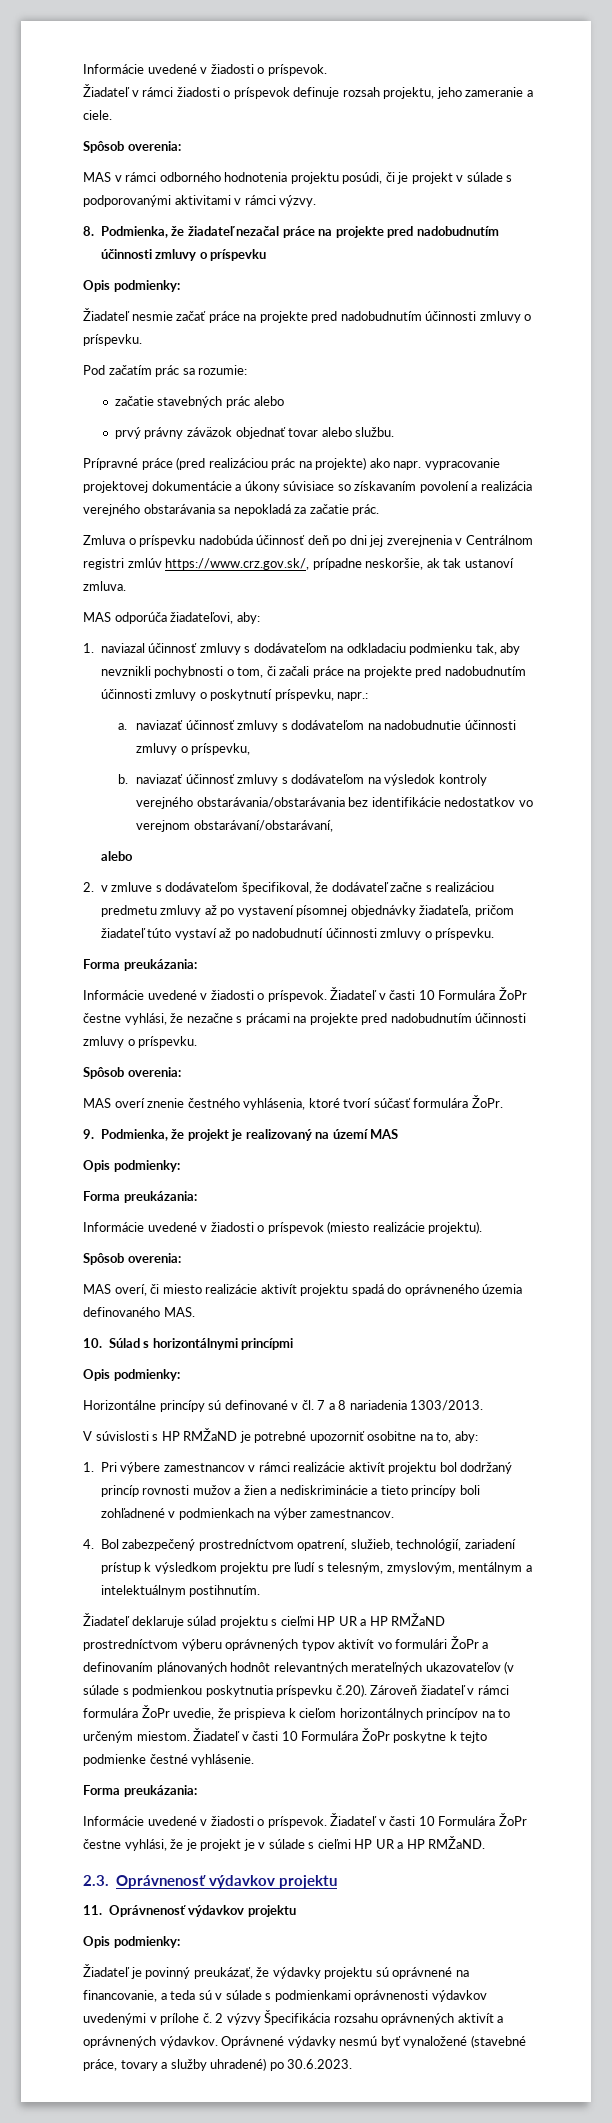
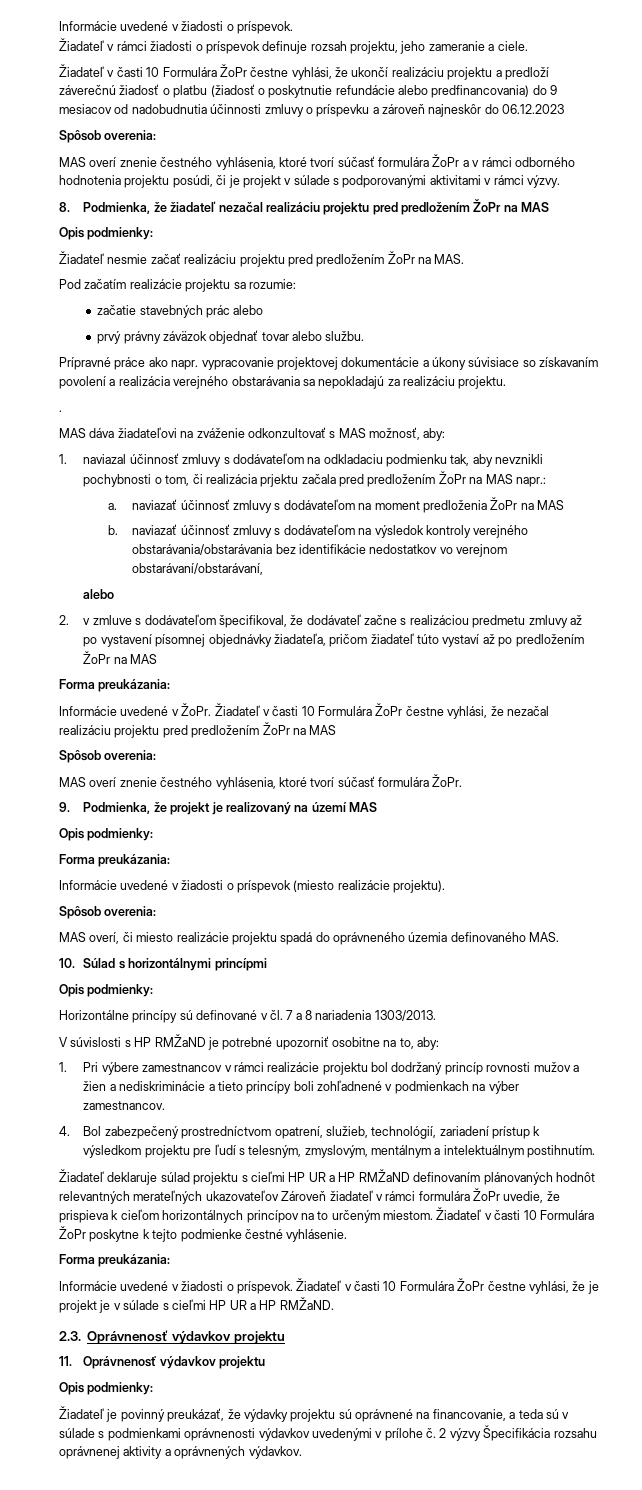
  Žiadateľ v rámci žiadosti o príspevok definuje rozsah projektu, jeho zameranie a ciele.
+ Žiadateľ v časti 10 Formulára ŽoPr čestne vyhlási, že ukončí realizáciu projektu a predloží záverečnú žiadosť o platbu (žiadosť o poskytnutie refundácie alebo predfinancovania) do 9 mesiacov od nadobudnutia účinnosti zmluvy o príspevku a zároveň najneskôr do 06.12.2023
  Spôsob overenia:
- MAS v rámci odborného hodnotenia projektu posúdi, či je projekt v súlade s podporovanými aktivitami v rámci výzvy.
+ MAS overí znenie čestného vyhlásenia, ktoré tvorí súčasť formulára ŽoPr a v rámci odborného hodnotenia projektu posúdi, či je projekt v súlade s podporovanými aktivitami v rámci výzvy.
- 8. Podmienka, že žiadateľ nezačal práce na projekte pred nadobudnutím účinnosti zmluvy o príspevku
+ 8. Podmienka, že žiadateľ nezačal realizáciu projektu pred predložením ŽoPr na MAS
- Žiadateľ nesmie začať práce na projekte pred nadobudnutím účinnosti zmluvy o príspevku.
+ Žiadateľ nesmie začať realizáciu projektu pred predložením ŽoPr na MAS.
- Pod začatím prác sa rozumie:
+ Pod začatím realizácie projektu sa rozumie:
- Prípravné práce (pred realizáciou prác na projekte) ako napr. vypracovanie projektovej dokumentácie a úkony súvisiace so získavaním povolení a realizácia verejného obstarávania sa nepokladá za začatie prác.
- Zmluva o príspevku nadobúda účinnosť deň po dni jej zverejnenia v Centrálnom registri zmlúv https://www.crz.gov.sk/, prípadne neskoršie, ak tak ustanoví zmluva.
- MAS odporúča žiadateľovi, aby:
+ Prípravné práce ako napr. vypracovanie projektovej dokumentácie a úkony súvisiace so získavaním povolení a realizácia verejného obstarávania sa nepokladajú za realizáciu projektu.
+ .
+ MAS dáva žiadateľovi na zváženie odkonzultovať s MAS možnosť, aby:
- 1. naviazal účinnosť zmluvy s dodávateľom na odkladaciu podmienku tak, aby nevznikli pochybnosti o tom, či začali práce na projekte pred nadobudnutím účinnosti zmluvy o poskytnutí príspevku, napr.:
+ 1. naviazal účinnosť zmluvy s dodávateľom na odkladaciu podmienku tak, aby nevznikli pochybnosti o tom, či realizácia prjektu začala pred predložením ŽoPr na MAS napr.:
- a. naviazať účinnosť zmluvy s dodávateľom na nadobudnutie účinnosti zmluvy o príspevku,
+ a. naviazať účinnosť zmluvy s dodávateľom na moment predloženia ŽoPr na MAS
- 2. v zmluve s dodávateľom špecifikoval, že dodávateľ začne s realizáciou predmetu zmluvy až po vystavení písomnej objednávky žiadateľa, pričom žiadateľ túto vystaví až po nadobudnutí účinnosti zmluvy o príspevku.
+ 2. v zmluve s dodávateľom špecifikoval, že dodávateľ začne s realizáciou predmetu zmluvy až po vystavení písomnej objednávky žiadateľa, pričom žiadateľ túto vystaví až po predložením ŽoPr na MAS
  Forma preukázania:
- Informácie uvedené v žiadosti o príspevok. Žiadateľ v časti 10 Formulára ŽoPr čestne vyhlási, že nezačne s prácami na projekte pred nadobudnutím účinnosti zmluvy o príspevku.
+ Informácie uvedené v ŽoPr. Žiadateľ v časti 10 Formulára ŽoPr čestne vyhlási, že nezačal realizáciu projektu pred predložením ŽoPr na MAS
- MAS overí, či miesto realizácie aktivít projektu spadá do oprávneného územia definovaného MAS.
+ MAS overí, či miesto realizácie projektu spadá do oprávneného územia definovaného MAS.
- 1. Pri výbere zamestnancov v rámci realizácie aktivít projektu bol dodržaný princíp rovnosti mužov a žien a nediskriminácie a tieto princípy boli zohľadnené v podmienkach na výber zamestnancov.
+ 1. Pri výbere zamestnancov v rámci realizácie projektu bol dodržaný princíp rovnosti mužov a žien a nediskriminácie a tieto princípy boli zohľadnené v podmienkach na výber zamestnancov.
- Žiadateľ deklaruje súlad projektu s cieľmi HP UR a HP RMŽaND prostredníctvom výberu oprávnených typov aktivít vo formulári ŽoPr a definovaním plánovaných hodnôt relevantných merateľných ukazovateľov (v súlade s podmienkou poskytnutia príspevku č.20). Zároveň žiadateľ v rámci formulára ŽoPr uvedie, že prispieva k cieľom horizontálnych princípov na to určeným miestom.
+ Žiadateľ deklaruje súlad projektu s cieľmi HP UR a HP RMŽaND definovaním plánovaných hodnôt relevantných merateľných ukazovateľov Zároveň žiadateľ v rámci formulára ŽoPr uvedie, že prispieva k cieľom horizontálnych princípov na to určeným miestom.
- 2 výzvy Špecifikácia rozsahu oprávnených aktivít a oprávnených výdavkov. Oprávnené výdavky nesmú byť vynaložené (stavebné práce, tovary a služby uhradené) po 30.6.2023.
+ 2 výzvy Špecifikácia rozsahu oprávnenej aktivity a oprávnených výdavkov.

